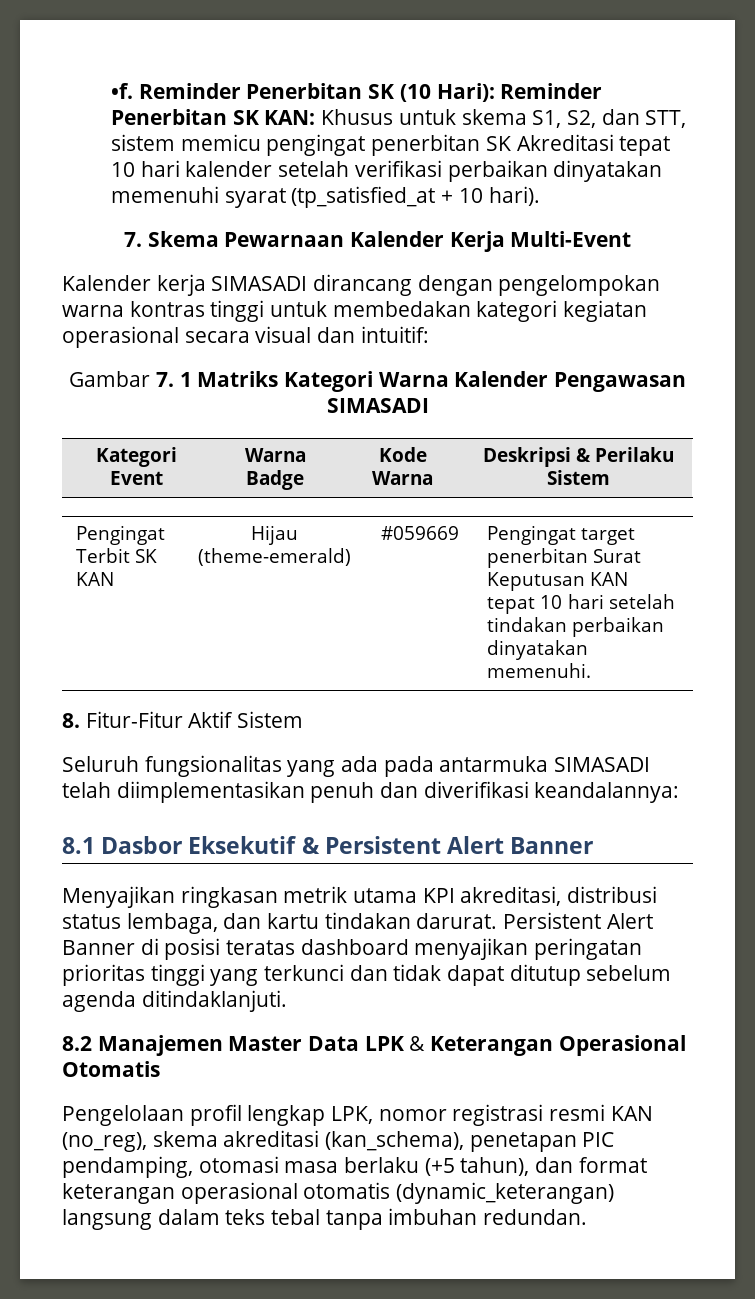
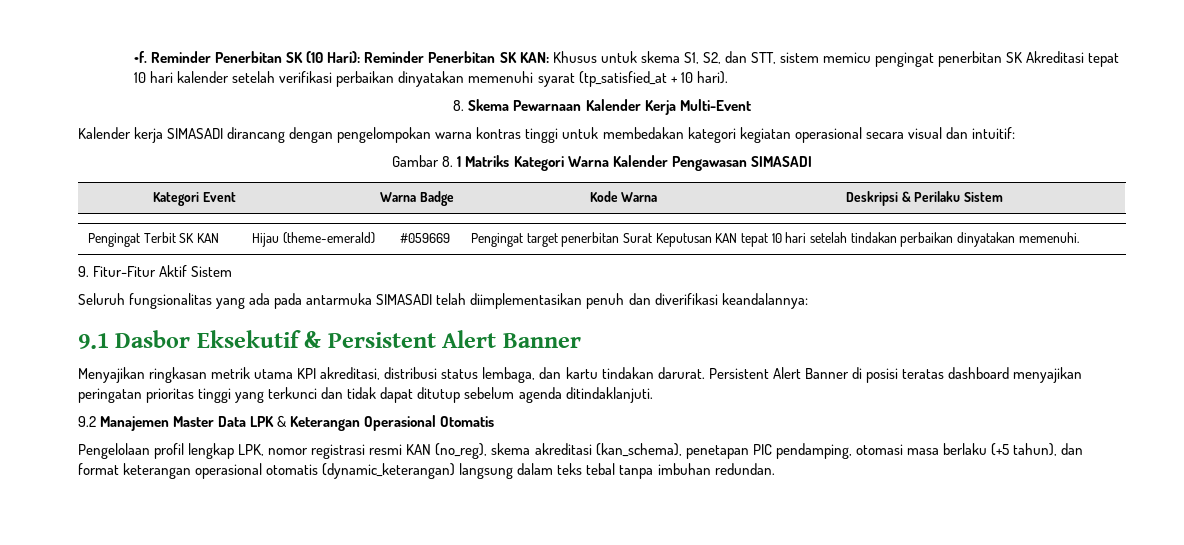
- 7. Skema Pewarnaan Kalender Kerja Multi-Event
+ 8. Skema Pewarnaan Kalender Kerja Multi-Event
- Gambar 7. 1 Matriks Kategori Warna Kalender Pengawasan SIMASADI
+ Gambar 8. 1 Matriks Kategori Warna Kalender Pengawasan SIMASADI
- 8. Fitur-Fitur Aktif Sistem
+ 9. Fitur-Fitur Aktif Sistem
- 8.1 Dasbor Eksekutif & Persistent Alert Banner
+ 9.1 Dasbor Eksekutif & Persistent Alert Banner
- 8.2 Manajemen Master Data LPK & Keterangan Operasional Otomatis
+ 9.2 Manajemen Master Data LPK & Keterangan Operasional Otomatis

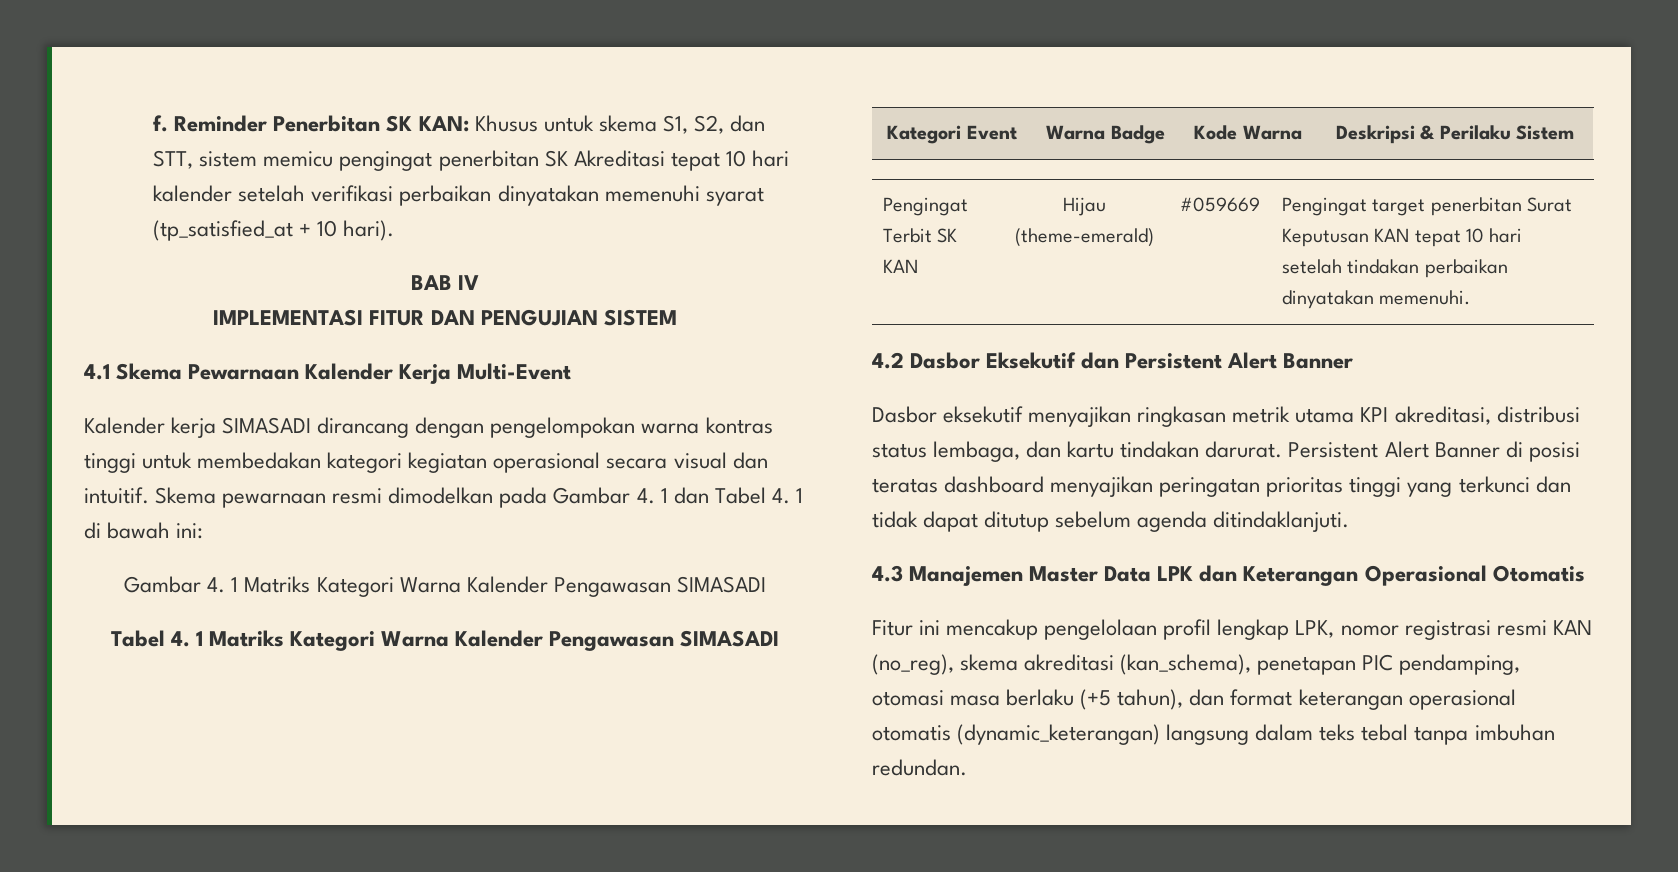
- •f. Reminder Penerbitan SK (10 Hari): Reminder Penerbitan SK KAN: Khusus untuk skema S1, S2, dan STT, sistem memicu pengingat penerbitan SK Akreditasi tepat 10 hari kalender setelah verifikasi perbaikan dinyatakan memenuhi syarat (tp_satisfied_at + 10 hari).
+ f. Reminder Penerbitan SK KAN: Khusus untuk skema S1, S2, dan STT, sistem memicu pengingat penerbitan SK Akreditasi tepat 10 hari kalender setelah verifikasi perbaikan dinyatakan memenuhi syarat (tp_satisfied_at + 10 hari).
- 8. Skema Pewarnaan Kalender Kerja Multi-Event
+ BAB IV
+ IMPLEMENTASI FITUR DAN PENGUJIAN SISTEM
+ 4.1 Skema Pewarnaan Kalender Kerja Multi-Event
- Kalender kerja SIMASADI dirancang dengan pengelompokan warna kontras tinggi untuk membedakan kategori kegiatan operasional secara visual dan intuitif:
- Gambar 8. 1 Matriks Kategori Warna Kalender Pengawasan SIMASADI
+ Kalender kerja SIMASADI dirancang dengan pengelompokan warna kontras tinggi untuk membedakan kategori kegiatan operasional secara visual dan intuitif. Skema pewarnaan resmi dimodelkan pada Gambar 4. 1 dan Tabel 4. 1 di bawah ini:
+ Gambar 4. 1 Matriks Kategori Warna Kalender Pengawasan SIMASADI
+ Tabel 4. 1 Matriks Kategori Warna Kalender Pengawasan SIMASADI
- 9. Fitur-Fitur Aktif Sistem
- Seluruh fungsionalitas yang ada pada antarmuka SIMASADI telah diimplementasikan penuh dan diverifikasi keandalannya:
- 9.1 Dasbor Eksekutif & Persistent Alert Banner
+ 4.2 Dasbor Eksekutif dan Persistent Alert Banner
- Menyajikan ringkasan metrik utama KPI akreditasi, distribusi status lembaga, dan kartu tindakan darurat.
+ Dasbor eksekutif menyajikan ringkasan metrik utama KPI akreditasi, distribusi status lembaga, dan kartu tindakan darurat.
- 9.2 Manajemen Master Data LPK & Keterangan Operasional Otomatis
+ 4.3 Manajemen Master Data LPK dan Keterangan Operasional Otomatis
- Pengelolaan profil lengkap LPK, nomor registrasi resmi KAN (no_reg), skema akreditasi (kan_schema), penetapan PIC pendamping, otomasi masa berlaku (+5 tahun), dan format keterangan operasional otomatis (dynamic_keterangan) langsung dalam teks tebal tanpa imbuhan redundan.
+ Fitur ini mencakup pengelolaan profil lengkap LPK, nomor registrasi resmi KAN (no_reg), skema akreditasi (kan_schema), penetapan PIC pendamping, otomasi masa berlaku (+5 tahun), dan format keterangan operasional otomatis (dynamic_keterangan) langsung dalam teks tebal tanpa imbuhan redundan.

